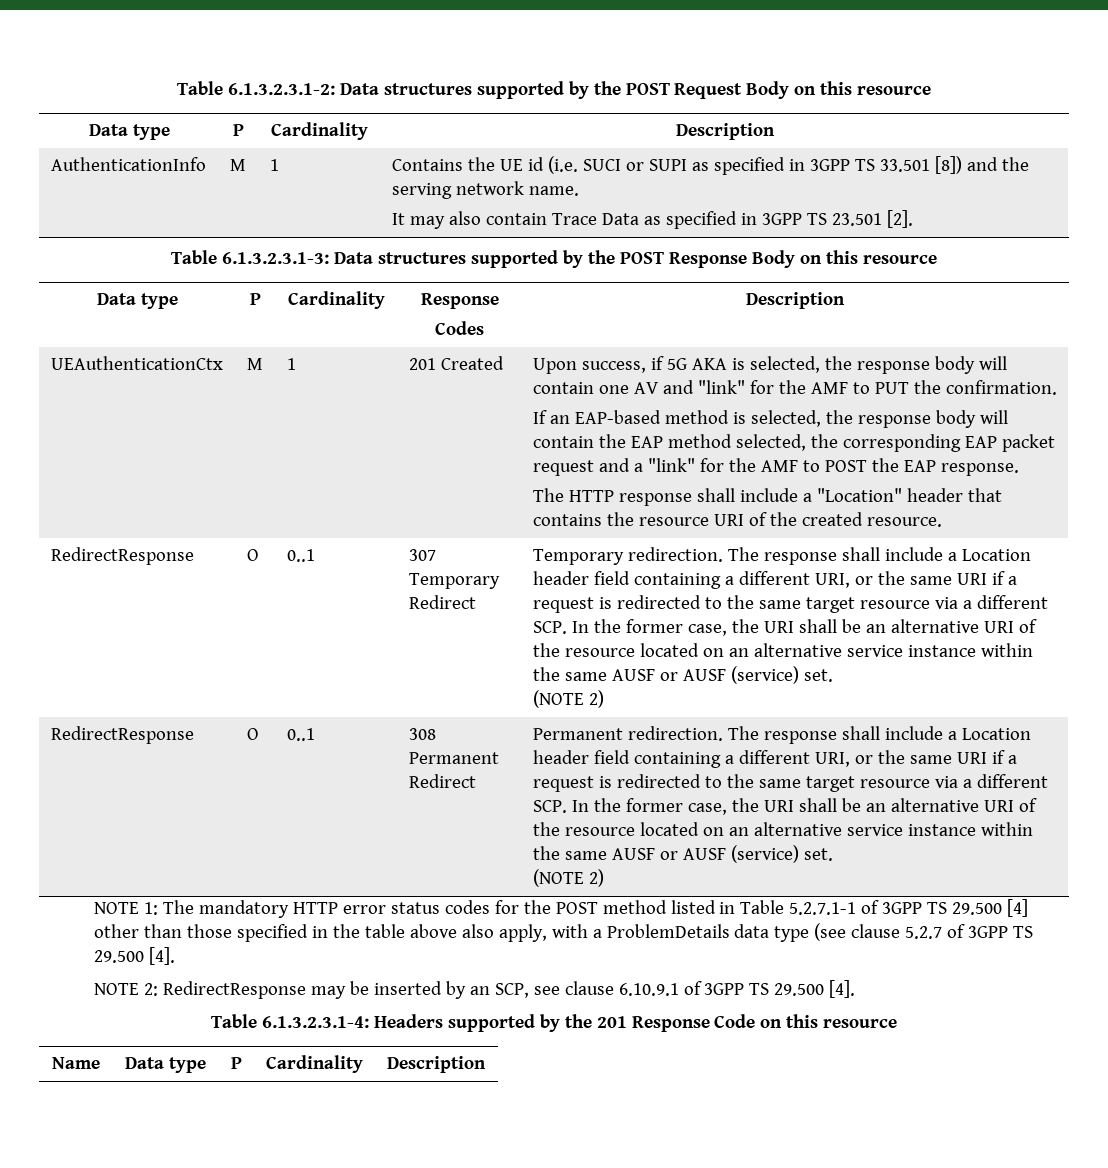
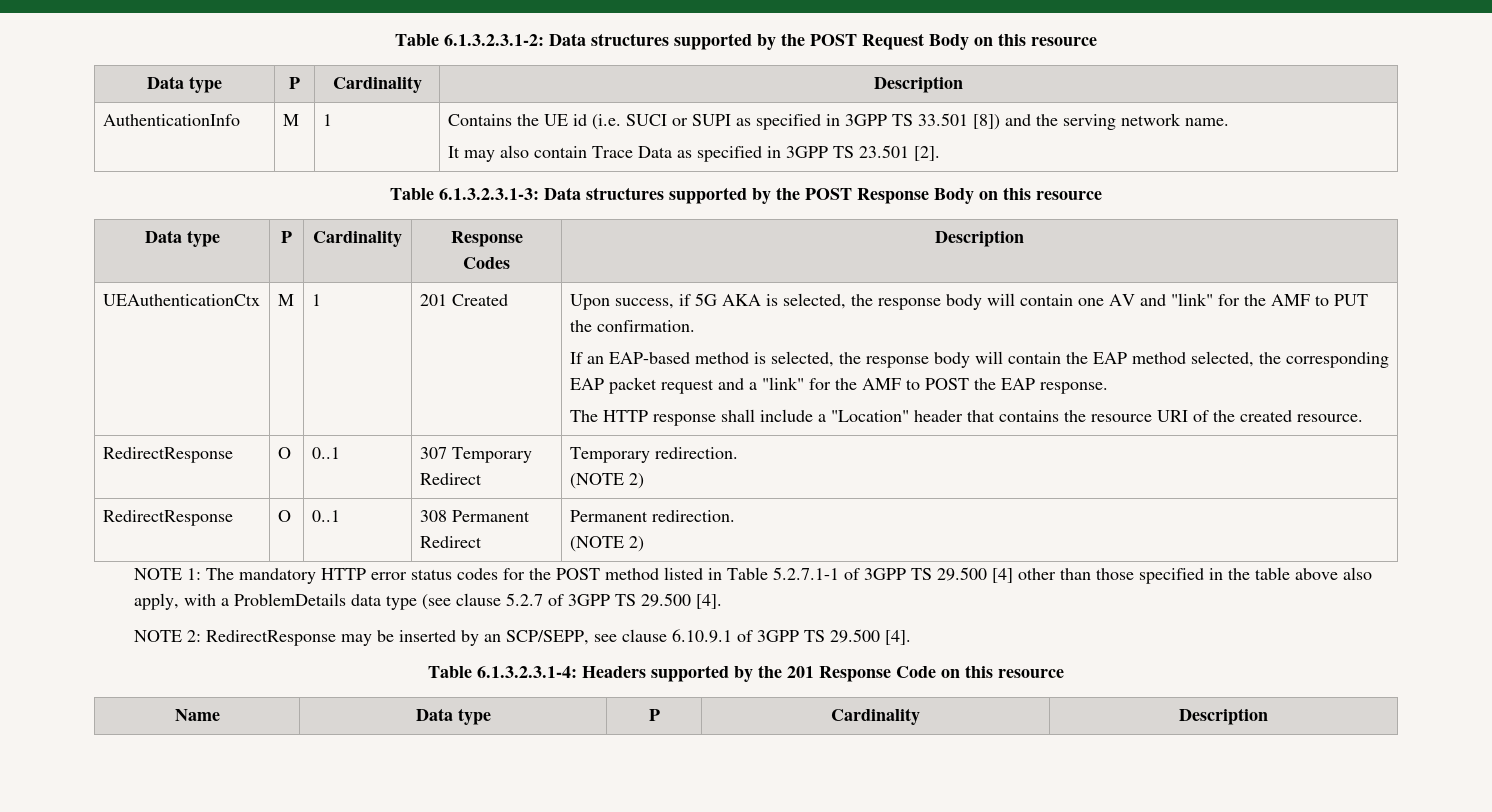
- Temporary redirection. The response shall include a Location header field containing a different URI, or the same URI if a request is redirected to the same target resource via a different SCP. In the former case, the URI shall be an alternative URI of the resource located on an alternative service instance within the same AUSF or AUSF (service) set.
+ Temporary redirection.
- Permanent redirection. The response shall include a Location header field containing a different URI, or the same URI if a request is redirected to the same target resource via a different SCP. In the former case, the URI shall be an alternative URI of the resource located on an alternative service instance within the same AUSF or AUSF (service) set.
+ Permanent redirection.
- NOTE 2: RedirectResponse may be inserted by an SCP, see clause 6.10.9.1 of 3GPP TS 29.500 [4].
+ NOTE 2: RedirectResponse may be inserted by an SCP/SEPP, see clause 6.10.9.1 of 3GPP TS 29.500 [4].

